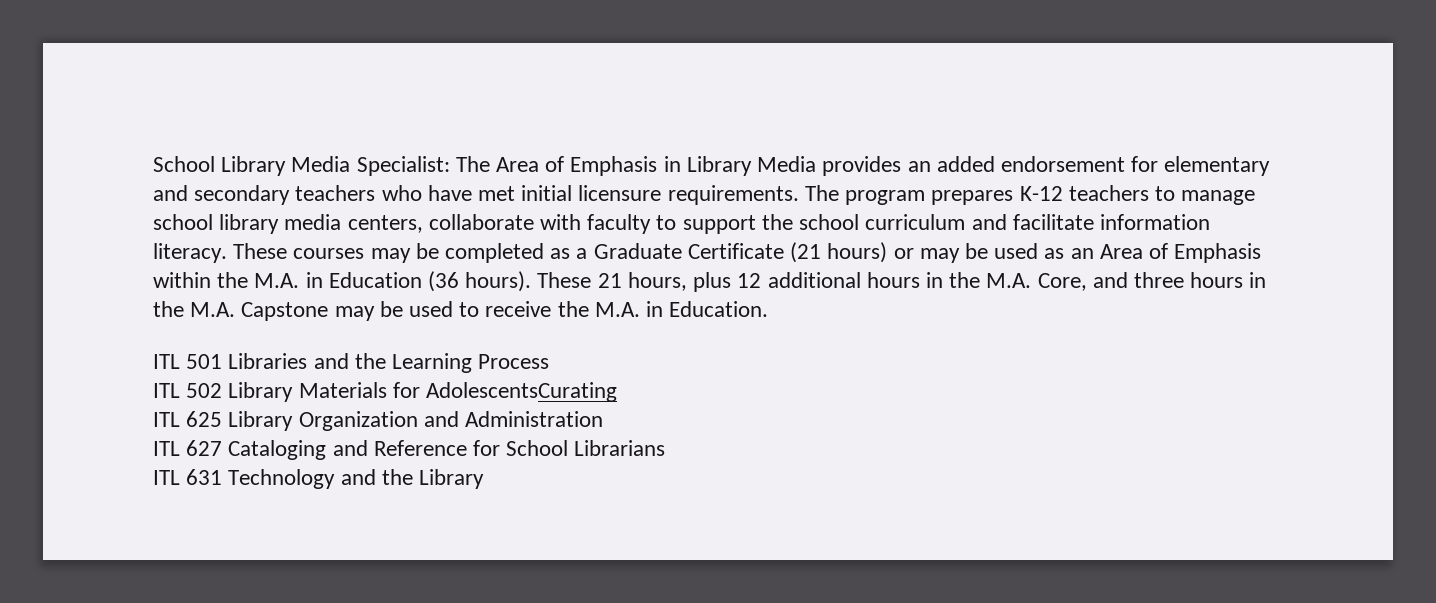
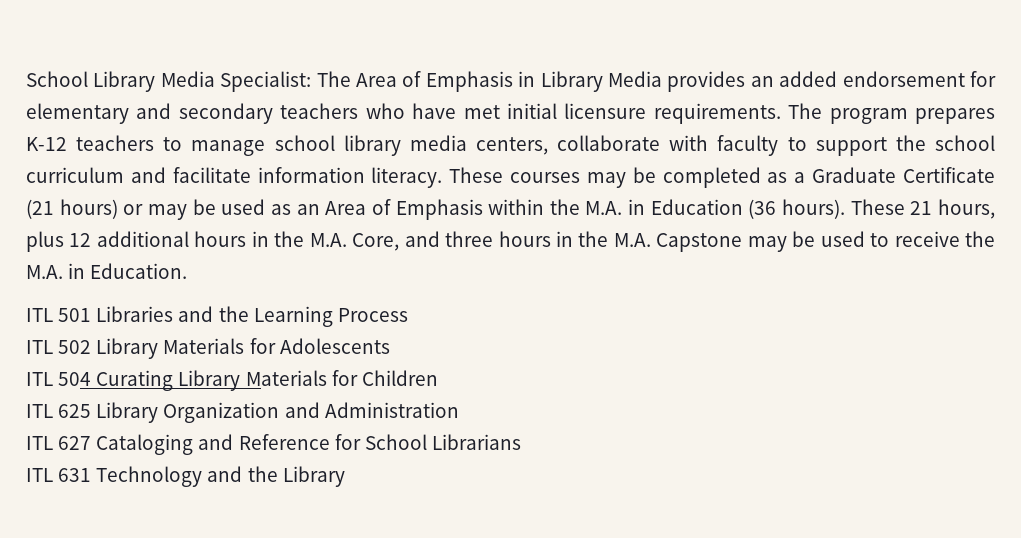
- ITL 502 Library Materials for AdolescentsCurating
+ ITL 502 Library Materials for Adolescents
+ ITL 504 Curating Library Materials for Children

